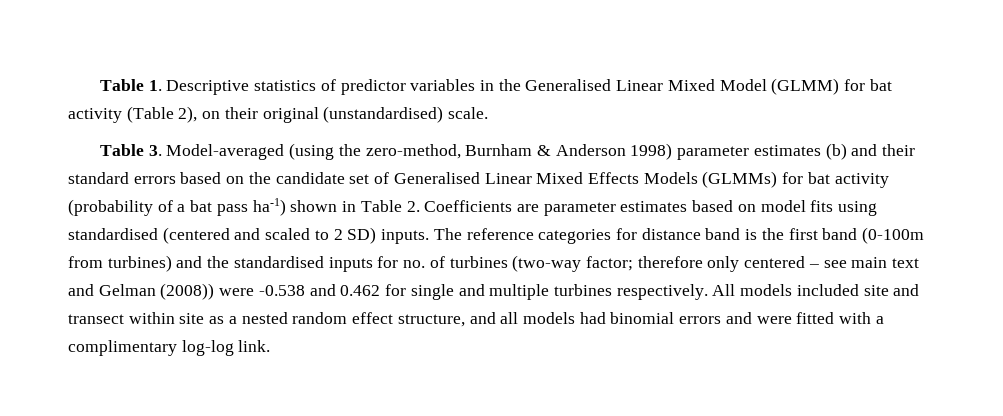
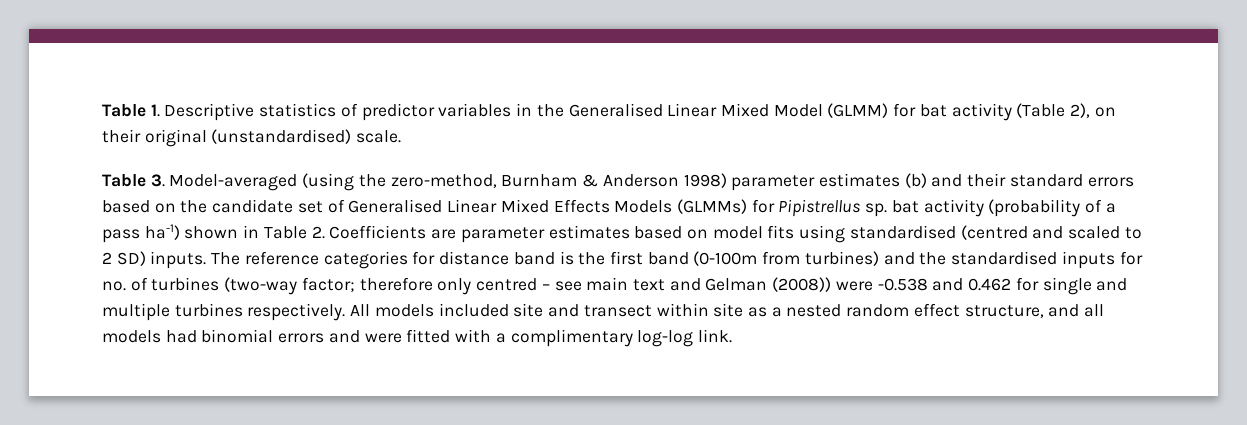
- Table 3. Model-averaged (using the zero-method, Burnham & Anderson 1998) parameter estimates (b) and their standard errors based on the candidate set of Generalised Linear Mixed Effects Models (GLMMs) for bat activity (probability of a bat pass ha-1) shown in Table 2. Coefficients are parameter estimates based on model fits using standardised (centered and scaled to 2 SD) inputs.
+ Table 3. Model-averaged (using the zero-method, Burnham & Anderson 1998) parameter estimates (b) and their standard errors based on the candidate set of Generalised Linear Mixed Effects Models (GLMMs) for Pipistrellus sp. bat activity (probability of a pass ha-1) shown in Table 2. Coefficients are parameter estimates based on model fits using standardised (centred and scaled to 2 SD) inputs.
- The reference categories for distance band is the first band (0-100m from turbines) and the standardised inputs for no. of turbines (two-way factor; therefore only centered – see main text and Gelman (2008)) were -0.538 and 0.462 for single and multiple turbines respectively.
+ The reference categories for distance band is the first band (0-100m from turbines) and the standardised inputs for no. of turbines (two-way factor; therefore only centred – see main text and Gelman (2008)) were -0.538 and 0.462 for single and multiple turbines respectively.

